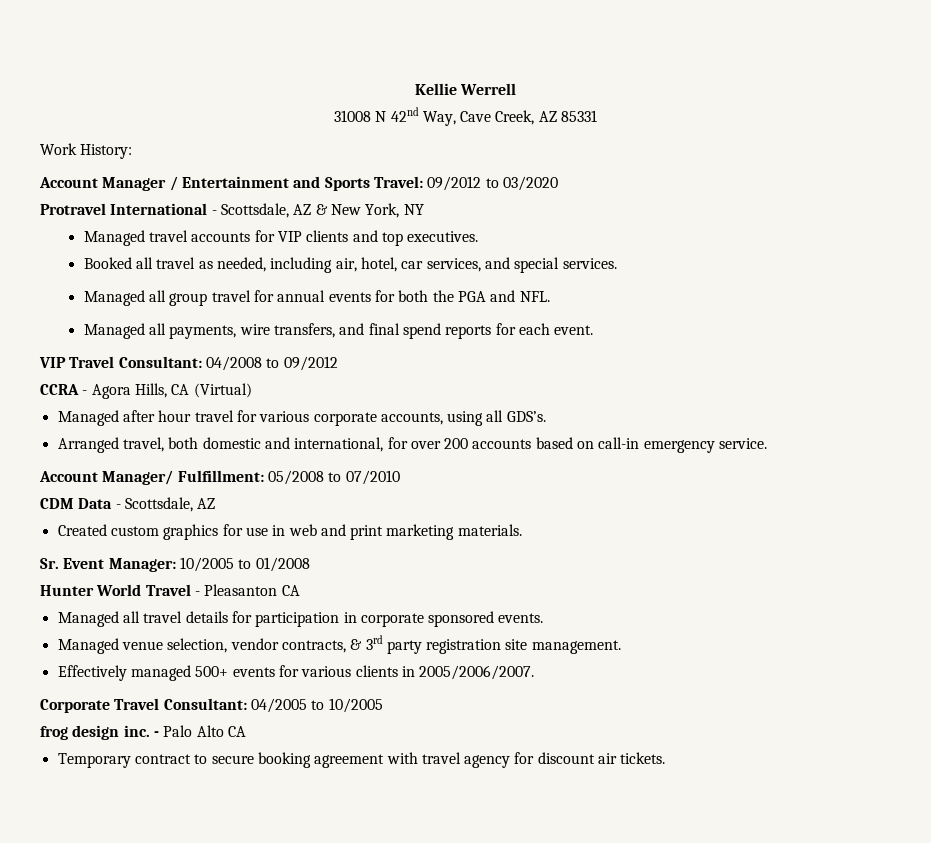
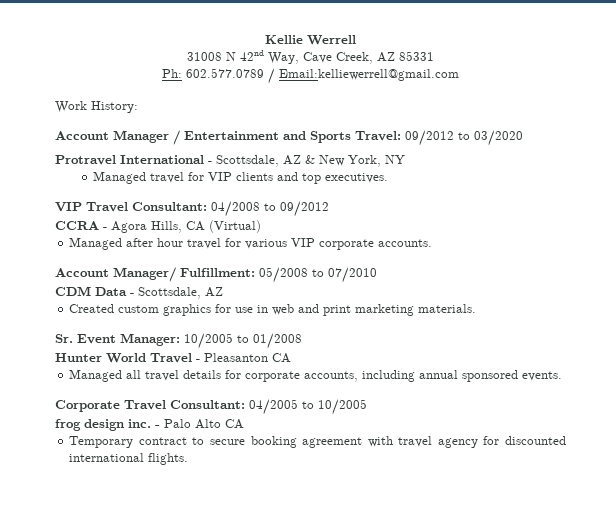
+ Ph: 602.577.0789 / Email:kelliewerrell@gmail.com
- Managed travel accounts for VIP clients and top executives.
+ Managed travel for VIP clients and top executives.
- Booked all travel as needed, including air, hotel, car services, and special services.
- Managed all group travel for annual events for both the PGA and NFL.
- Managed all payments, wire transfers, and final spend reports for each event.
- Managed after hour travel for various corporate accounts, using all GDS’s.
- Arranged travel, both domestic and international, for over 200 accounts based on call-in emergency service.
+ Managed after hour travel for various VIP corporate accounts.
- Managed all travel details for participation in corporate sponsored events.
- Managed venue selection, vendor contracts, & 3rd party registration site management.
- Effectively managed 500+ events for various clients in 2005/2006/2007.
+ Managed all travel details for corporate accounts, including annual sponsored events.
- Temporary contract to secure booking agreement with travel agency for discount air tickets.
+ Temporary contract to secure booking agreement with travel agency for discounted international flights.

